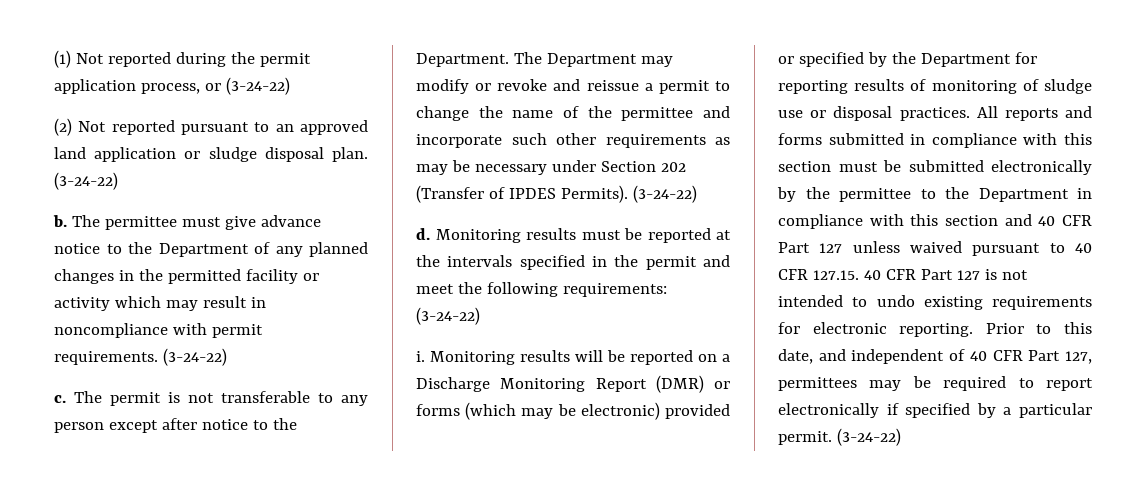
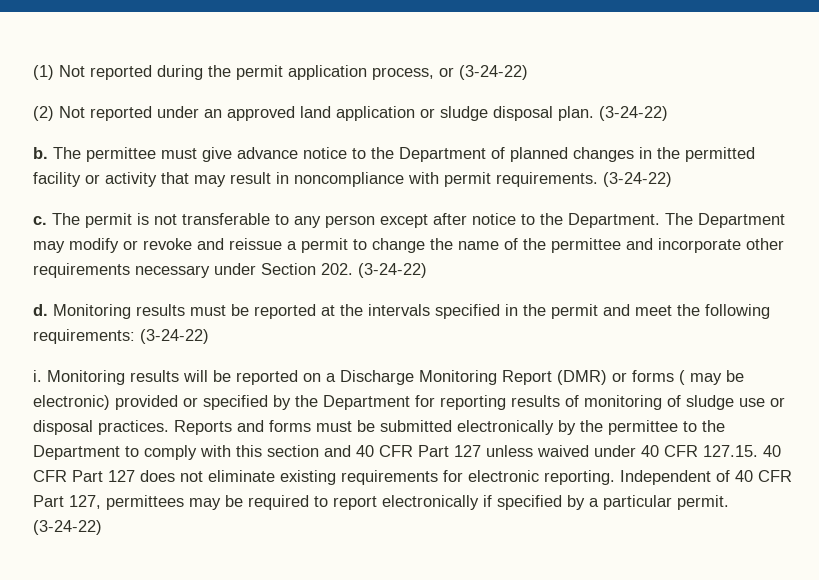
- (2) Not reported pursuant to an approved land application or sludge disposal plan.
+ (2) Not reported under an approved land application or sludge disposal plan.
- The permittee must give advance notice to the Department of any planned changes in the permitted facility or activity which may result in noncompliance with permit requirements.
+ The permittee must give advance notice to the Department of planned changes in the permitted facility or activity that may result in noncompliance with permit requirements.
- The Department may modify or revoke and reissue a permit to change the name of the permittee and incorporate such other requirements as may be necessary under Section 202 (Transfer of IPDES Permits). (3-24-22)
+ The Department may modify or revoke and reissue a permit to change the name of the permittee and incorporate other requirements necessary under Section 202. (3-24-22)
- Monitoring results will be reported on a Discharge Monitoring Report (DMR) or forms (which may be electronic) provided or specified by the Department for reporting results of monitoring of sludge use or disposal practices.
+ Monitoring results will be reported on a Discharge Monitoring Report (DMR) or forms ( may be electronic) provided or specified by the Department for reporting results of monitoring of sludge use or disposal practices.
- All reports and forms submitted in compliance with this section must be submitted electronically by the permittee to the Department in compliance with this section and 40 CFR Part 127 unless waived pursuant to 40 CFR 127.15. 40 CFR Part 127 is not intended to undo existing requirements for electronic reporting.
+ Reports and forms must be submitted electronically by the permittee to the Department to comply with this section and 40 CFR Part 127 unless waived under 40 CFR 127.15. 40 CFR Part 127 does not eliminate existing requirements for electronic reporting.
- Prior to this date, and independent of 40 CFR Part 127, permittees may be required to report electronically if specified by a particular permit.
+ Independent of 40 CFR Part 127, permittees may be required to report electronically if specified by a particular permit.

